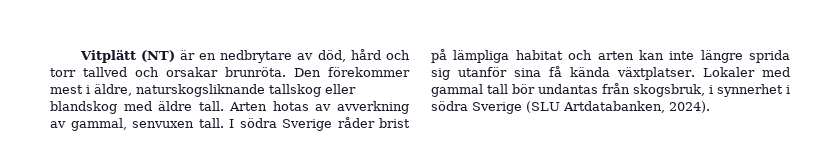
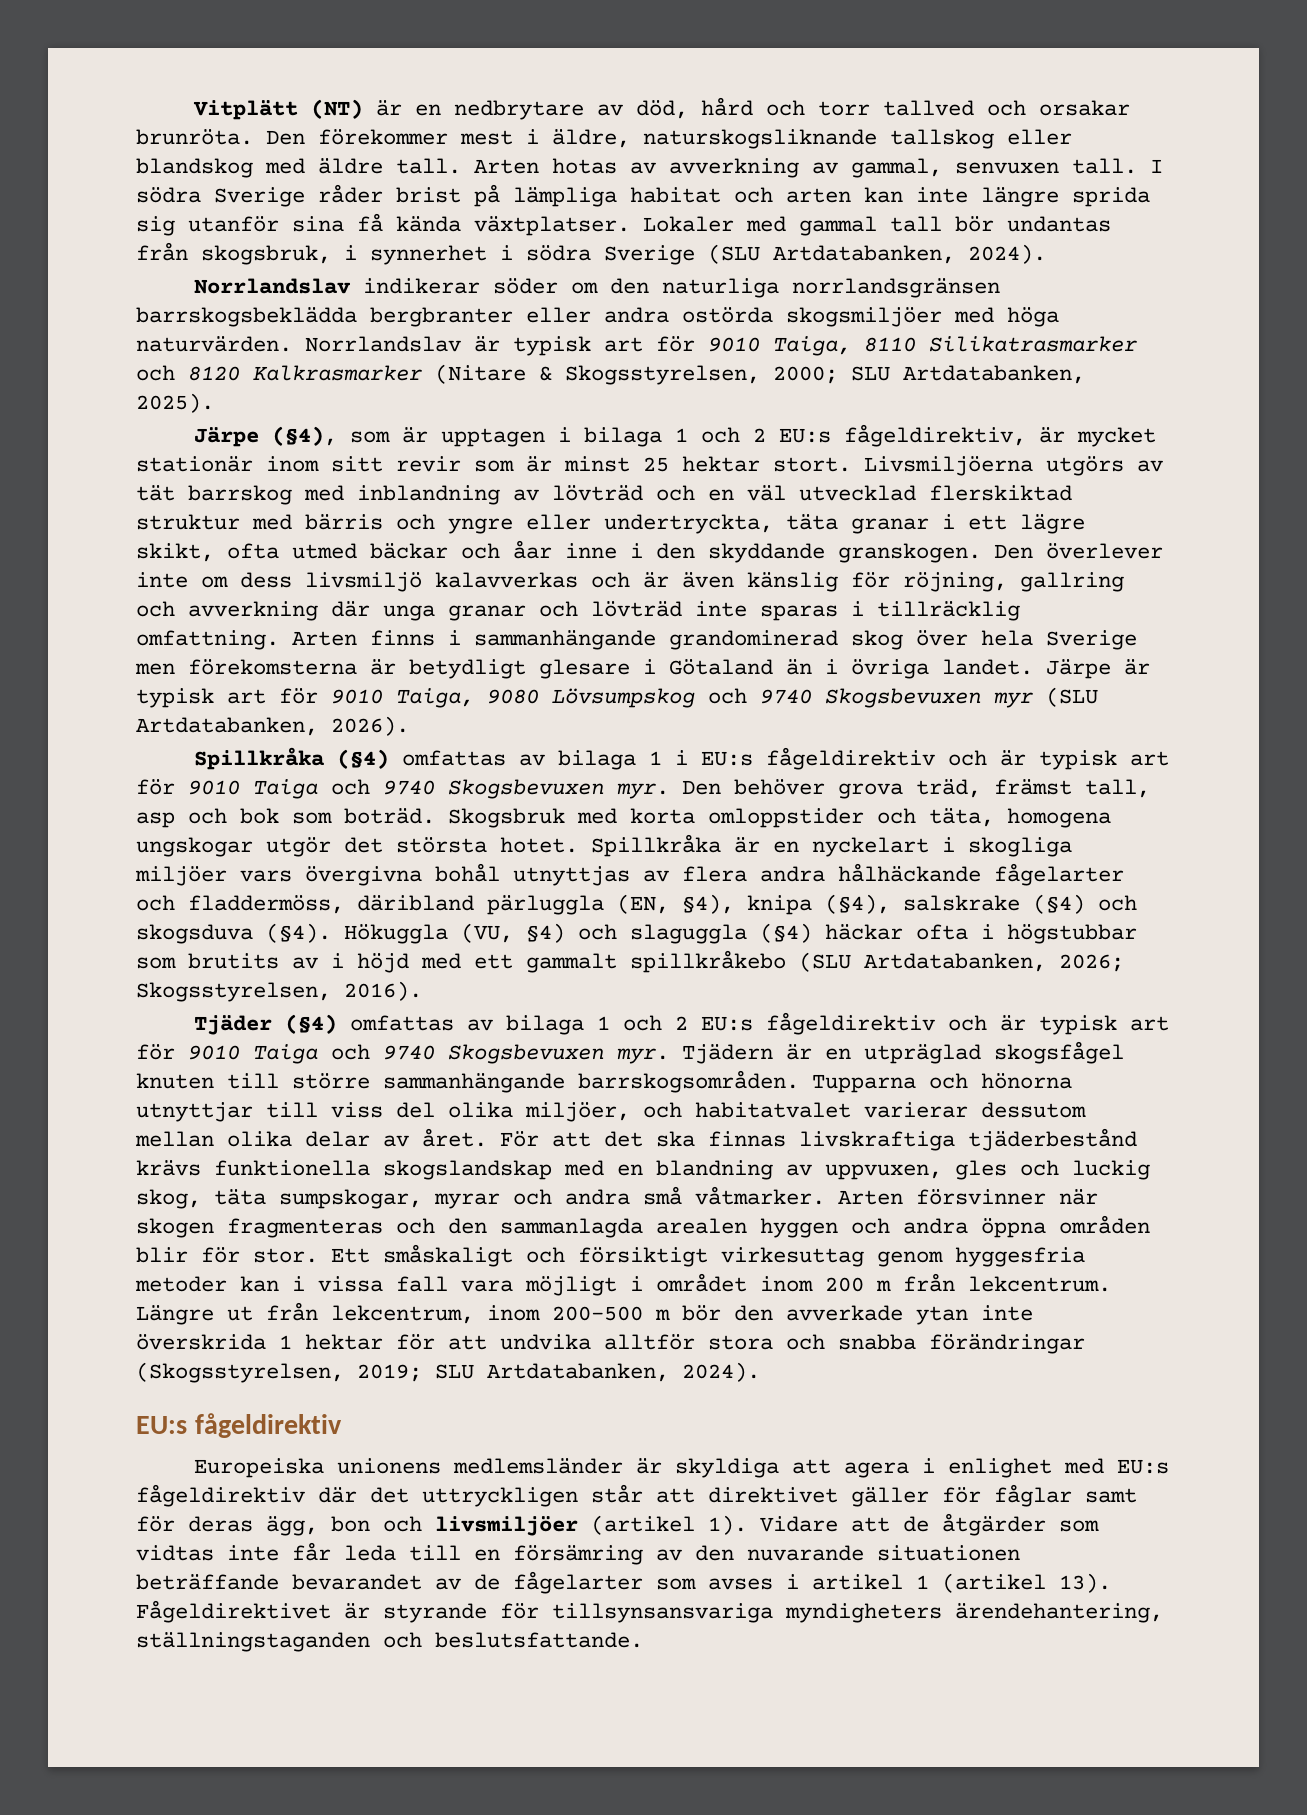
+ Norrlandslav indikerar söder om den naturliga norrlandsgränsen barrskogsbeklädda bergbranter eller andra ostörda skogsmiljöer med höga naturvärden. Norrlandslav är typisk art för 9010 Taiga, 8110 Silikatrasmarker och 8120 Kalkrasmarker (Nitare & Skogsstyrelsen, 2000; SLU Artdatabanken, 2025).
+ Järpe (§4), som är upptagen i bilaga 1 och 2 EU:s fågeldirektiv, är mycket stationär inom sitt revir som är minst 25 hektar stort. Livsmiljöerna utgörs av tät barrskog med inblandning av lövträd och en väl utvecklad flerskiktad struktur med bärris och yngre eller undertryckta, täta granar i ett lägre skikt, ofta utmed bäckar och åar inne i den skyddande granskogen. Den överlever inte om dess livsmiljö kalavverkas och är även känslig för röjning, gallring och avverkning där unga granar och lövträd inte sparas i tillräcklig omfattning. Arten finns i sammanhängande grandominerad skog över hela Sverige men förekomsterna är betydligt glesare i Götaland än i övriga landet. Järpe är typisk art för 9010 Taiga, 9080 Lövsumpskog och 9740 Skogsbevuxen myr (SLU Artdatabanken, 2026).
+ Spillkråka (§4) omfattas av bilaga 1 i EU:s fågeldirektiv och är typisk art för 9010 Taiga och 9740 Skogsbevuxen myr. Den behöver grova träd, främst tall, asp och bok som boträd. Skogsbruk med korta omloppstider och täta, homogena ungskogar utgör det största hotet. Spillkråka är en nyckelart i skogliga miljöer vars övergivna bohål utnyttjas av flera andra hålhäckande fågelarter och fladdermöss, däribland pärluggla (EN, §4), knipa (§4), salskrake (§4) och skogsduva (§4). Hökuggla (VU, §4) och slaguggla (§4) häckar ofta i högstubbar som brutits av i höjd med ett gammalt spillkråkebo (SLU Artdatabanken, 2026; Skogsstyrelsen, 2016).
+ Tjäder (§4) omfattas av bilaga 1 och 2 EU:s fågeldirektiv och är typisk art för 9010 Taiga och 9740 Skogsbevuxen myr. Tjädern är en utpräglad skogsfågel knuten till större sammanhängande barrskogsområden. Tupparna och hönorna utnyttjar till viss del olika miljöer, och habitatvalet varierar dessutom mellan olika delar av året. För att det ska finnas livskraftiga tjäderbestånd krävs funktionella skogslandskap med en blandning av uppvuxen, gles och luckig skog, täta sumpskogar, myrar och andra små våtmarker. Arten försvinner när skogen fragmenteras och den sammanlagda arealen hyggen och andra öppna områden blir för stor. Ett småskaligt och försiktigt virkesuttag genom hyggesfria metoder kan i vissa fall vara möjligt i området inom 200 m från lekcentrum. Längre ut från lekcentrum, inom 200–500 m bör den avverkade ytan inte överskrida 1 hektar för att undvika alltför stora och snabba förändringar (Skogsstyrelsen, 2019; SLU Artdatabanken, 2024).
+ EU:s fågeldirektiv
+ Europeiska unionens medlemsländer är skyldiga att agera i enlighet med EU:s fågeldirektiv där det uttryckligen står att direktivet gäller för fåglar samt för deras ägg, bon och livsmiljöer (artikel 1). Vidare att de åtgärder som vidtas inte får leda till en försämring av den nuvarande situationen beträffande bevarandet av de fågelarter som avses i artikel 1 (artikel 13). Fågeldirektivet är styrande för tillsynsansvariga myndigheters ärendehantering, ställningstaganden och beslutsfattande.

